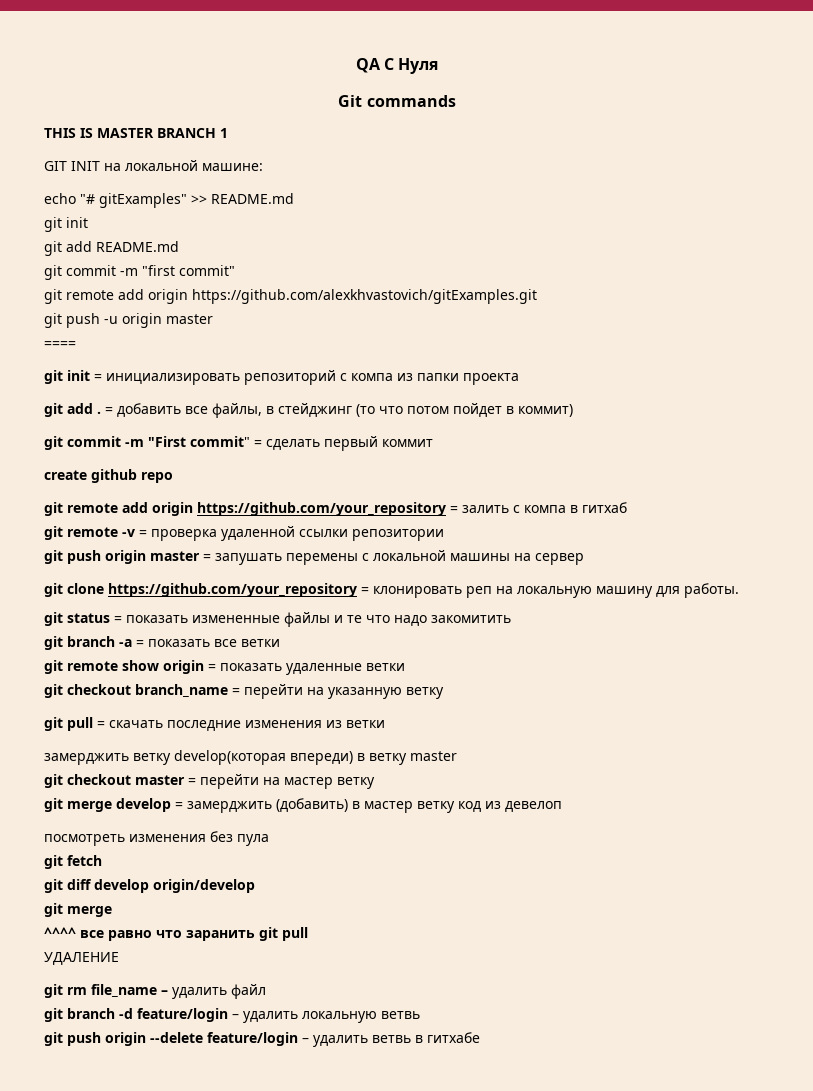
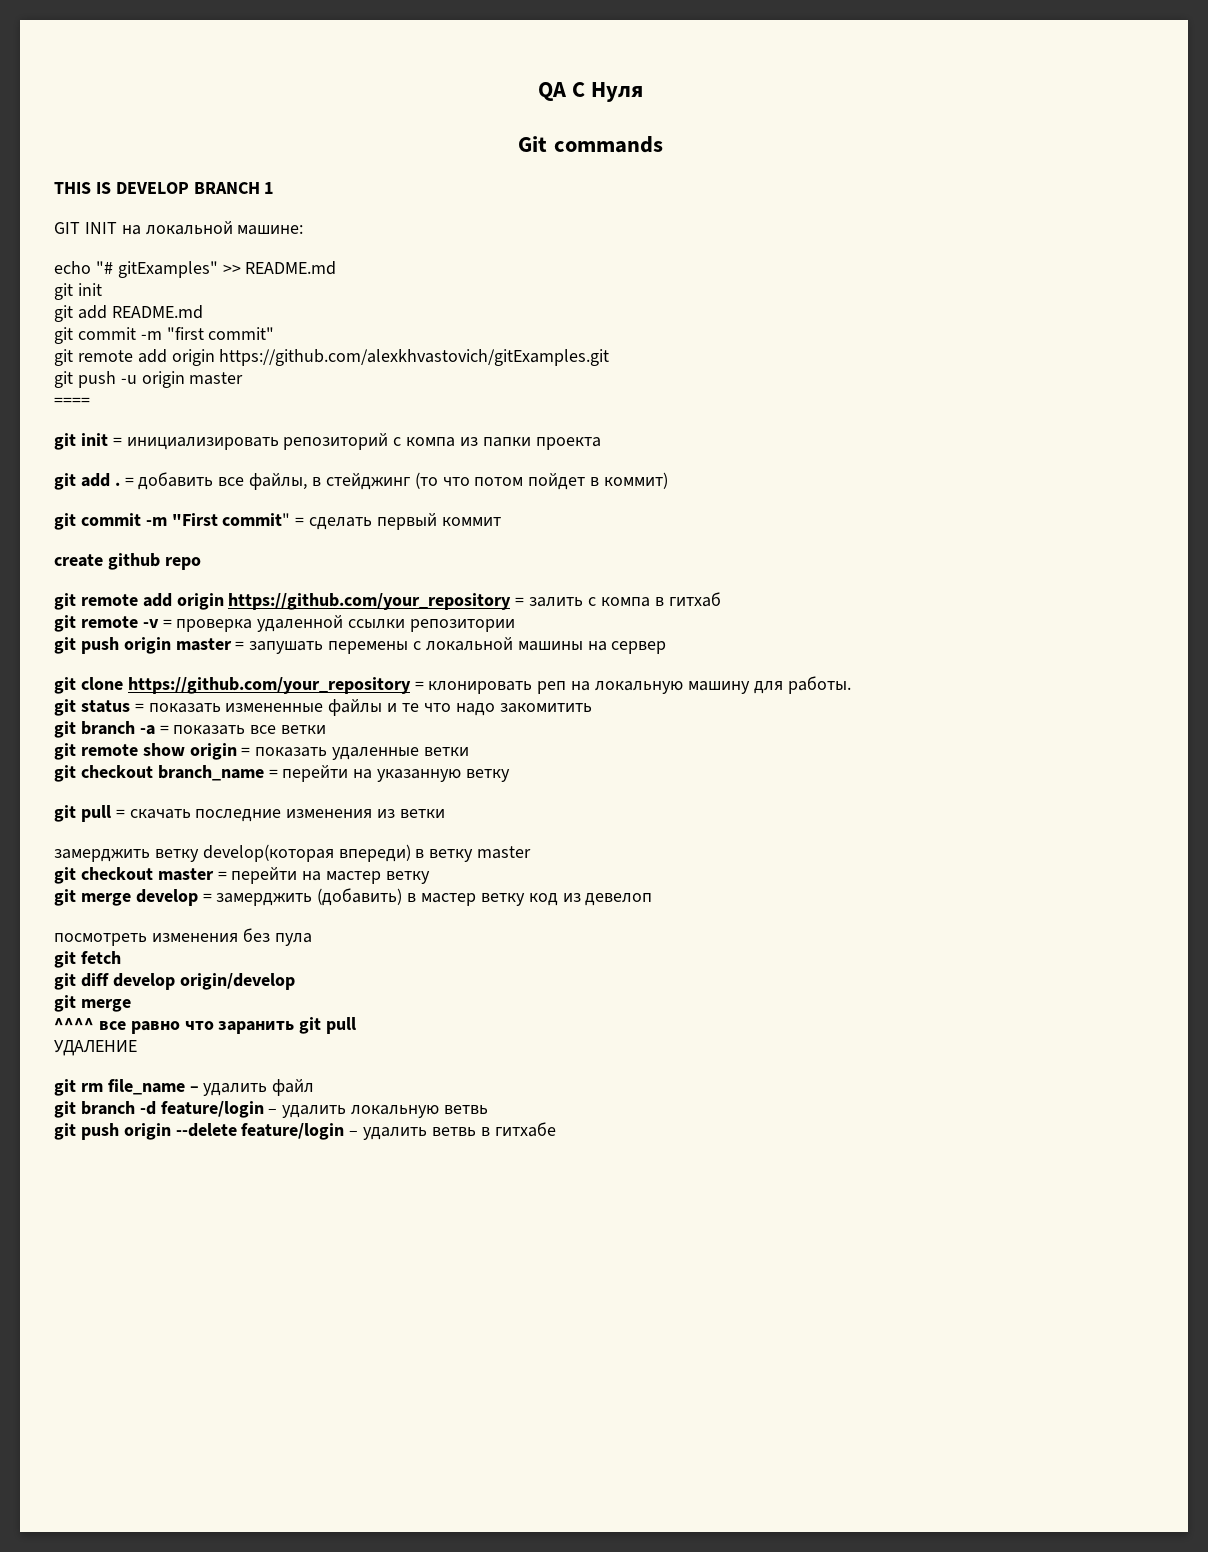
- THIS IS MASTER BRANCH 1
+ THIS IS DEVELOP BRANCH 1

